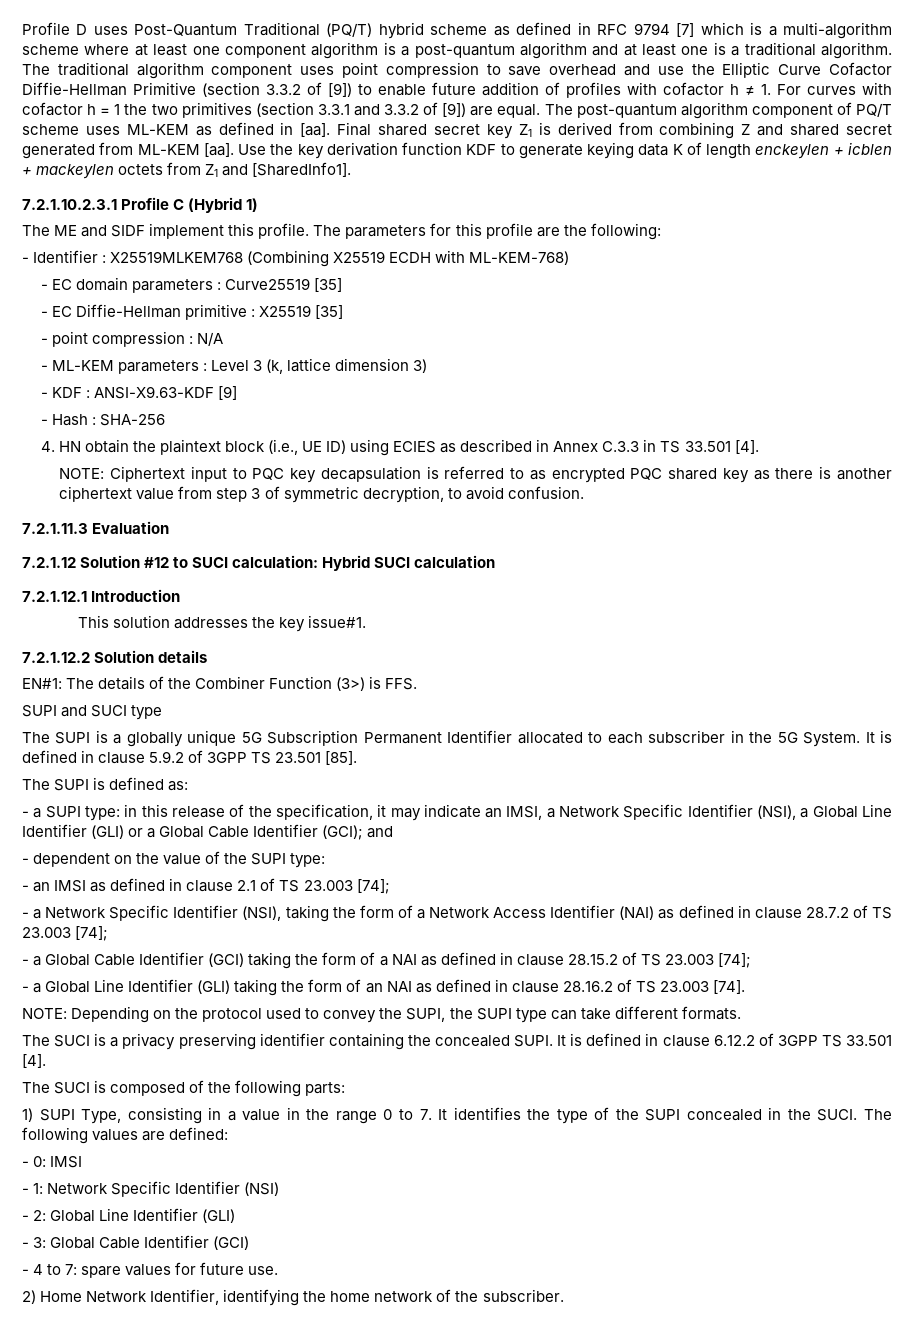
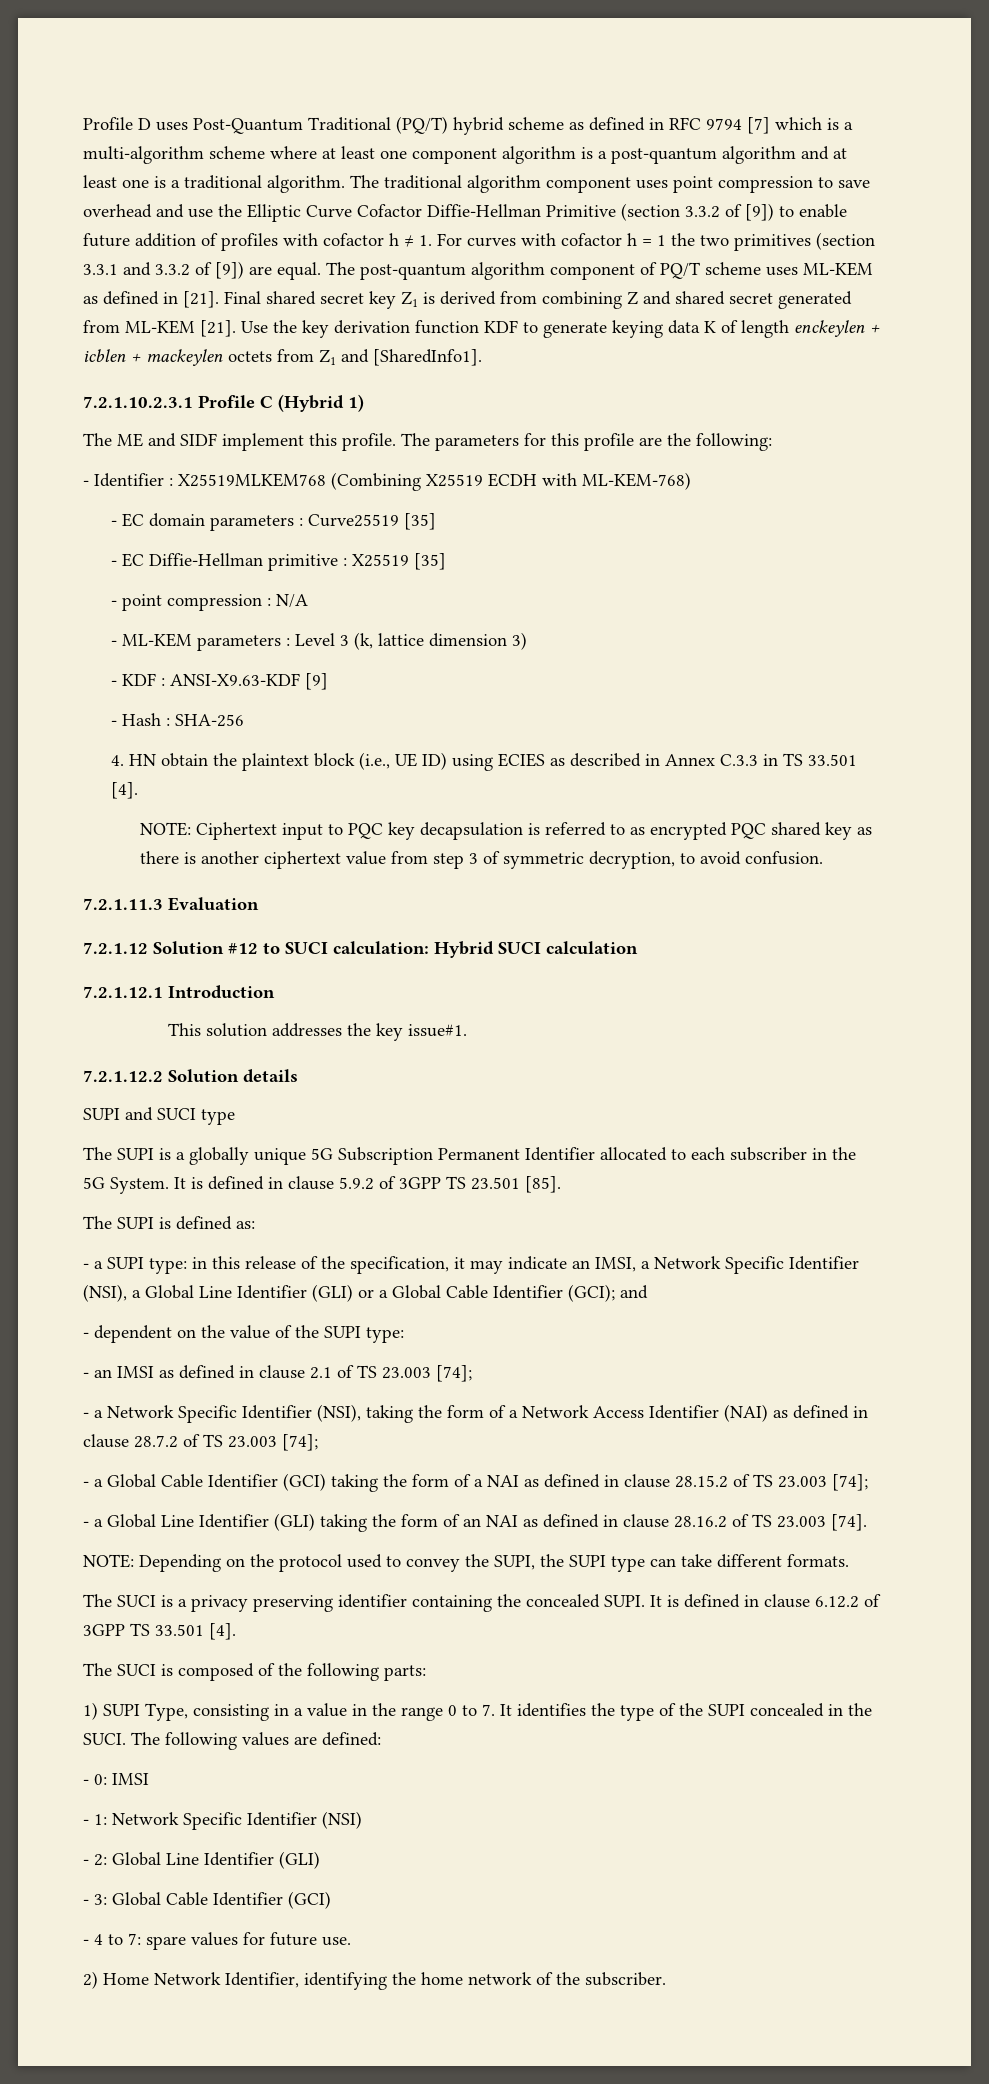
- The post-quantum algorithm component of PQ/T scheme uses ML-KEM as defined in [aa].
+ The post-quantum algorithm component of PQ/T scheme uses ML-KEM as defined in [21].
- Final shared secret key Z1 is derived from combining Z and shared secret generated from ML-KEM [aa].
+ Final shared secret key Z1 is derived from combining Z and shared secret generated from ML-KEM [21].
- EN#1: The details of the Combiner Function (3>) is FFS.

